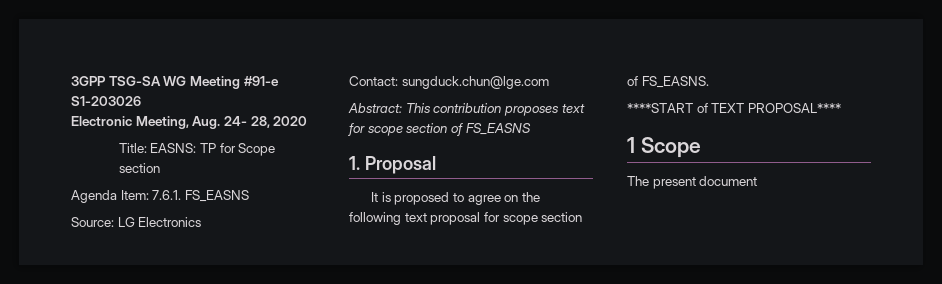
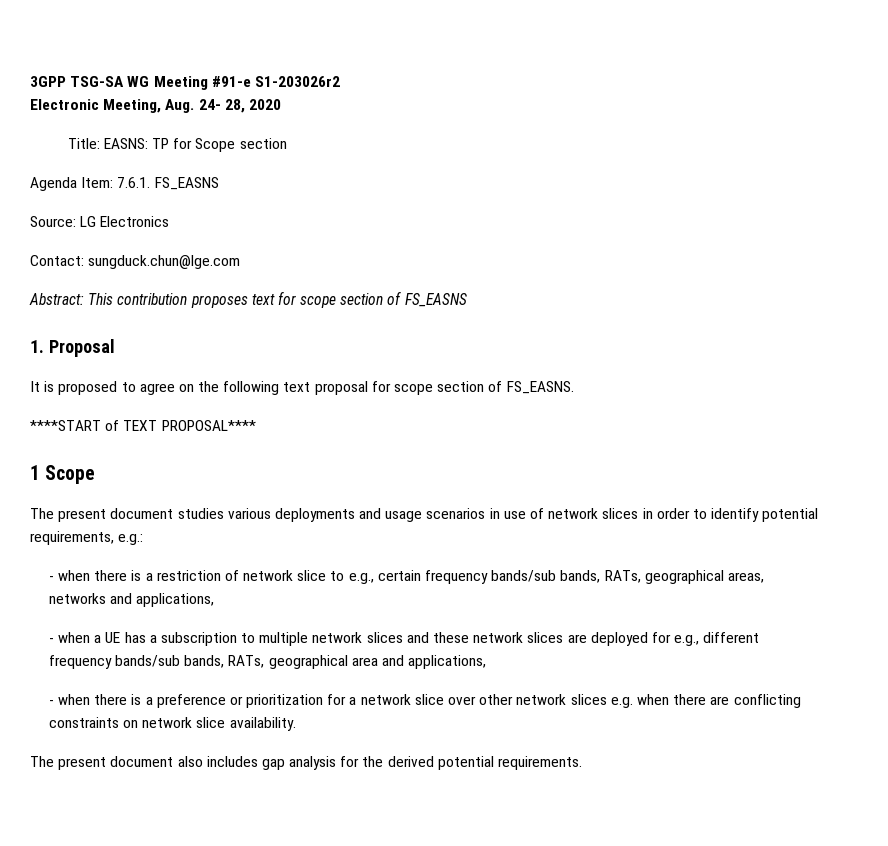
- 3GPP TSG-SA WG Meeting #91-e S1-203026
+ 3GPP TSG-SA WG Meeting #91-e S1-203026r2
- The present document
+ The present document studies various deployments and usage scenarios in use of network slices in order to identify potential requirements, e.g.:
+ - when there is a restriction of network slice to e.g., certain frequency bands/sub bands, RATs, geographical areas, networks and applications,
+ - when a UE has a subscription to multiple network slices and these network slices are deployed for e.g., different frequency bands/sub bands, RATs, geographical area and applications,
+ - when there is a preference or prioritization for a network slice over other network slices e.g. when there are conflicting constraints on network slice availability.
+ The present document also includes gap analysis for the derived potential requirements.

